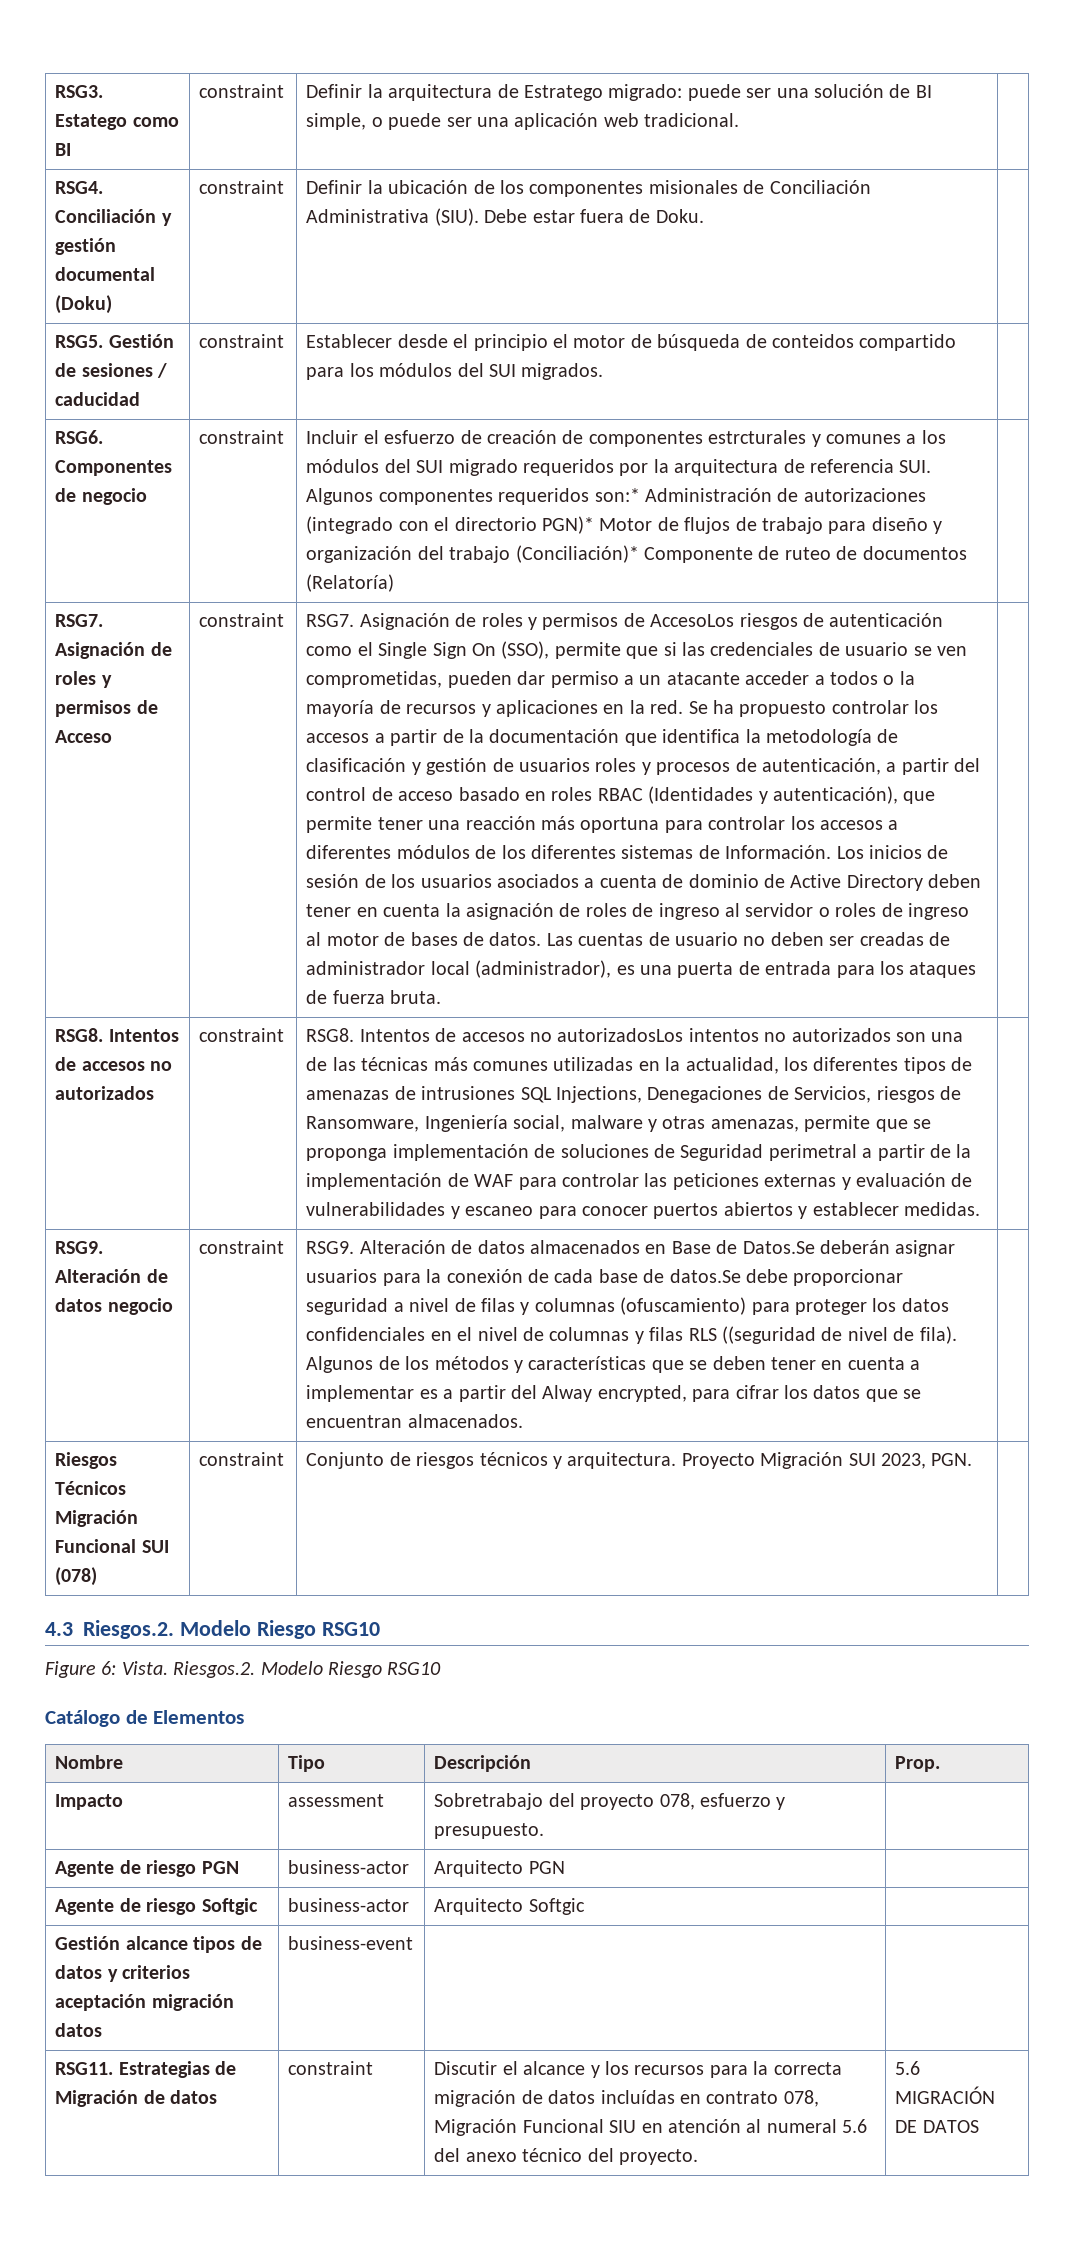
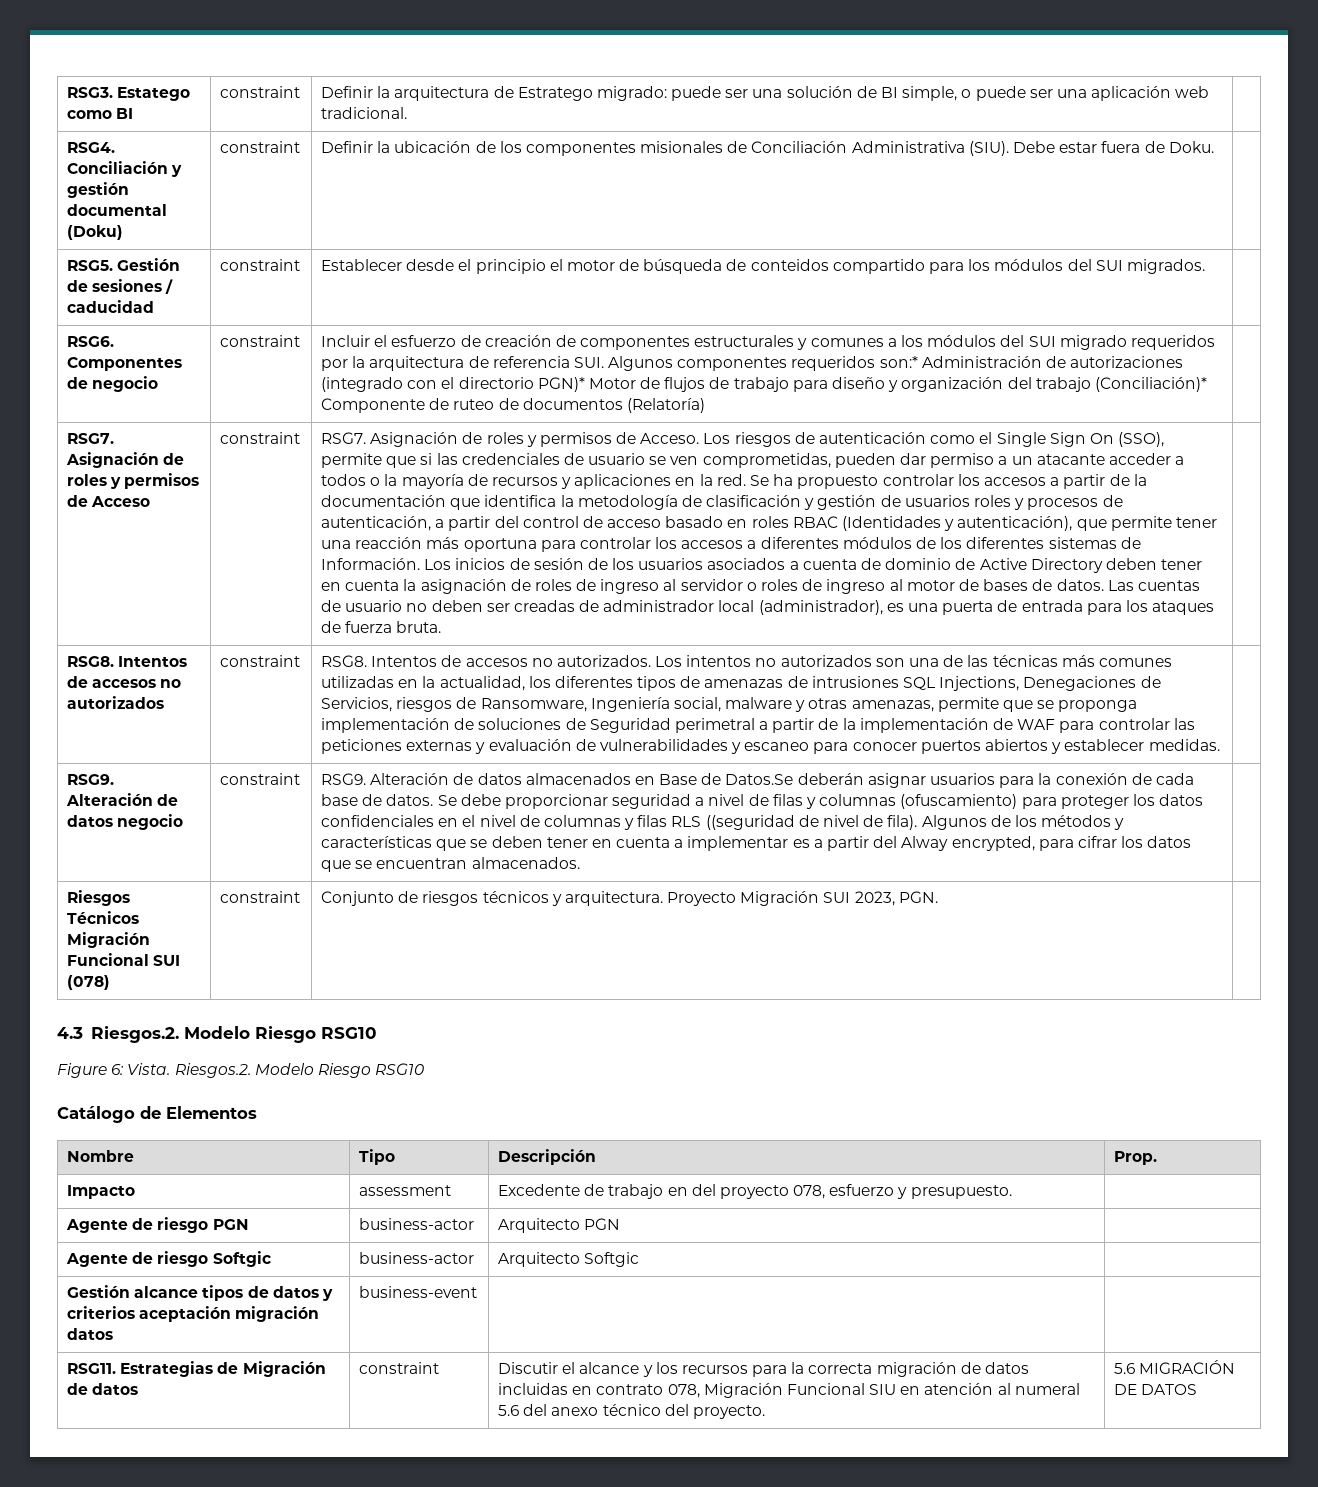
- Incluir el esfuerzo de creación de componentes estrcturales y comunes a los módulos del SUI migrado requeridos por la arquitectura de referencia SUI. Algunos componentes requeridos son:* Administración de autorizaciones (integrado con el directorio PGN)* Motor de flujos de trabajo para diseño y organización del trabajo (Conciliación)* Componente de ruteo de documentos (Relatoría)
+ Incluir el esfuerzo de creación de componentes estructurales y comunes a los módulos del SUI migrado requeridos por la arquitectura de referencia SUI. Algunos componentes requeridos son:* Administración de autorizaciones (integrado con el directorio PGN)* Motor de flujos de trabajo para diseño y organización del trabajo (Conciliación)* Componente de ruteo de documentos (Relatoría)
- Asignación de roles y permisos de AccesoLos riesgos de autenticación como el Single Sign On (SSO), permite que si las credenciales de usuario se ven comprometidas, pueden dar permiso a un atacante acceder a todos o la mayoría de recursos y aplicaciones en la red.
+ Asignación de roles y permisos de Acceso. Los riesgos de autenticación como el Single Sign On (SSO), permite que si las credenciales de usuario se ven comprometidas, pueden dar permiso a un atacante acceder a todos o la mayoría de recursos y aplicaciones en la red.
- Intentos de accesos no autorizadosLos intentos no autorizados son una de las técnicas más comunes utilizadas en la actualidad, los diferentes tipos de amenazas de intrusiones SQL Injections, Denegaciones de Servicios, riesgos de Ransomware, Ingeniería social, malware y otras amenazas, permite que se proponga implementación de soluciones de Seguridad perimetral a partir de la implementación de WAF para controlar las peticiones externas y evaluación de vulnerabilidades y escaneo para conocer puertos abiertos y establecer medidas.
+ Intentos de accesos no autorizados. Los intentos no autorizados son una de las técnicas más comunes utilizadas en la actualidad, los diferentes tipos de amenazas de intrusiones SQL Injections, Denegaciones de Servicios, riesgos de Ransomware, Ingeniería social, malware y otras amenazas, permite que se proponga implementación de soluciones de Seguridad perimetral a partir de la implementación de WAF para controlar las peticiones externas y evaluación de vulnerabilidades y escaneo para conocer puertos abiertos y establecer medidas.
- Alteración de datos almacenados en Base de Datos.Se deberán asignar usuarios para la conexión de cada base de datos.Se debe proporcionar seguridad a nivel de filas y columnas (ofuscamiento) para proteger los datos confidenciales en el nivel de columnas y filas RLS ((seguridad de nivel de fila).
+ Alteración de datos almacenados en Base de Datos.Se deberán asignar usuarios para la conexión de cada base de datos. Se debe proporcionar seguridad a nivel de filas y columnas (ofuscamiento) para proteger los datos confidenciales en el nivel de columnas y filas RLS ((seguridad de nivel de fila).
- Impacto | assessment | Sobretrabajo del proyecto 078, esfuerzo y presupuesto. |
+ Impacto | assessment | Excedente de trabajo en del proyecto 078, esfuerzo y presupuesto. |
- RSG11. Estrategias de Migración de datos | constraint | Discutir el alcance y los recursos para la correcta migración de datos incluídas en contrato 078, Migración Funcional SIU en atención al numeral 5.6 del anexo técnico del proyecto. | 5.6 MIGRACIÓN DE DATOS
+ RSG11. Estrategias de Migración de datos | constraint | Discutir el alcance y los recursos para la correcta migración de datos incluidas en contrato 078, Migración Funcional SIU en atención al numeral 5.6 del anexo técnico del proyecto. | 5.6 MIGRACIÓN DE DATOS

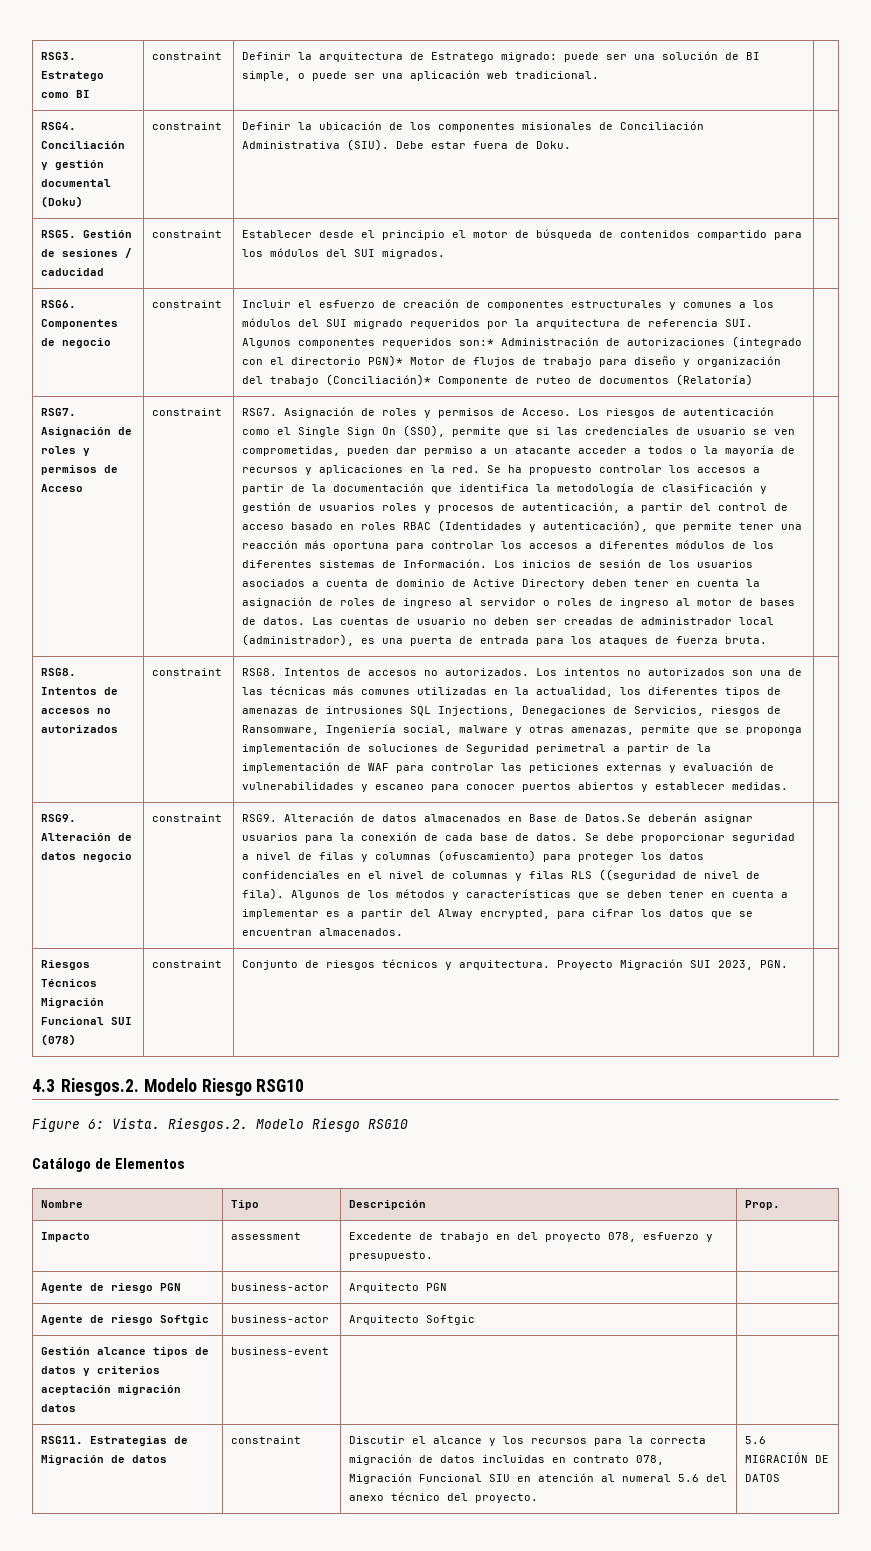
- RSG3. Estatego como BI | constraint | Definir la arquitectura de Estratego migrado: puede ser una solución de BI simple, o puede ser una aplicación web tradicional. |
+ RSG3. Estratego como BI | constraint | Definir la arquitectura de Estratego migrado: puede ser una solución de BI simple, o puede ser una aplicación web tradicional. |
- RSG5. Gestión de sesiones / caducidad | constraint | Establecer desde el principio el motor de búsqueda de conteidos compartido para los módulos del SUI migrados. |
+ RSG5. Gestión de sesiones / caducidad | constraint | Establecer desde el principio el motor de búsqueda de contenidos compartido para los módulos del SUI migrados. |

